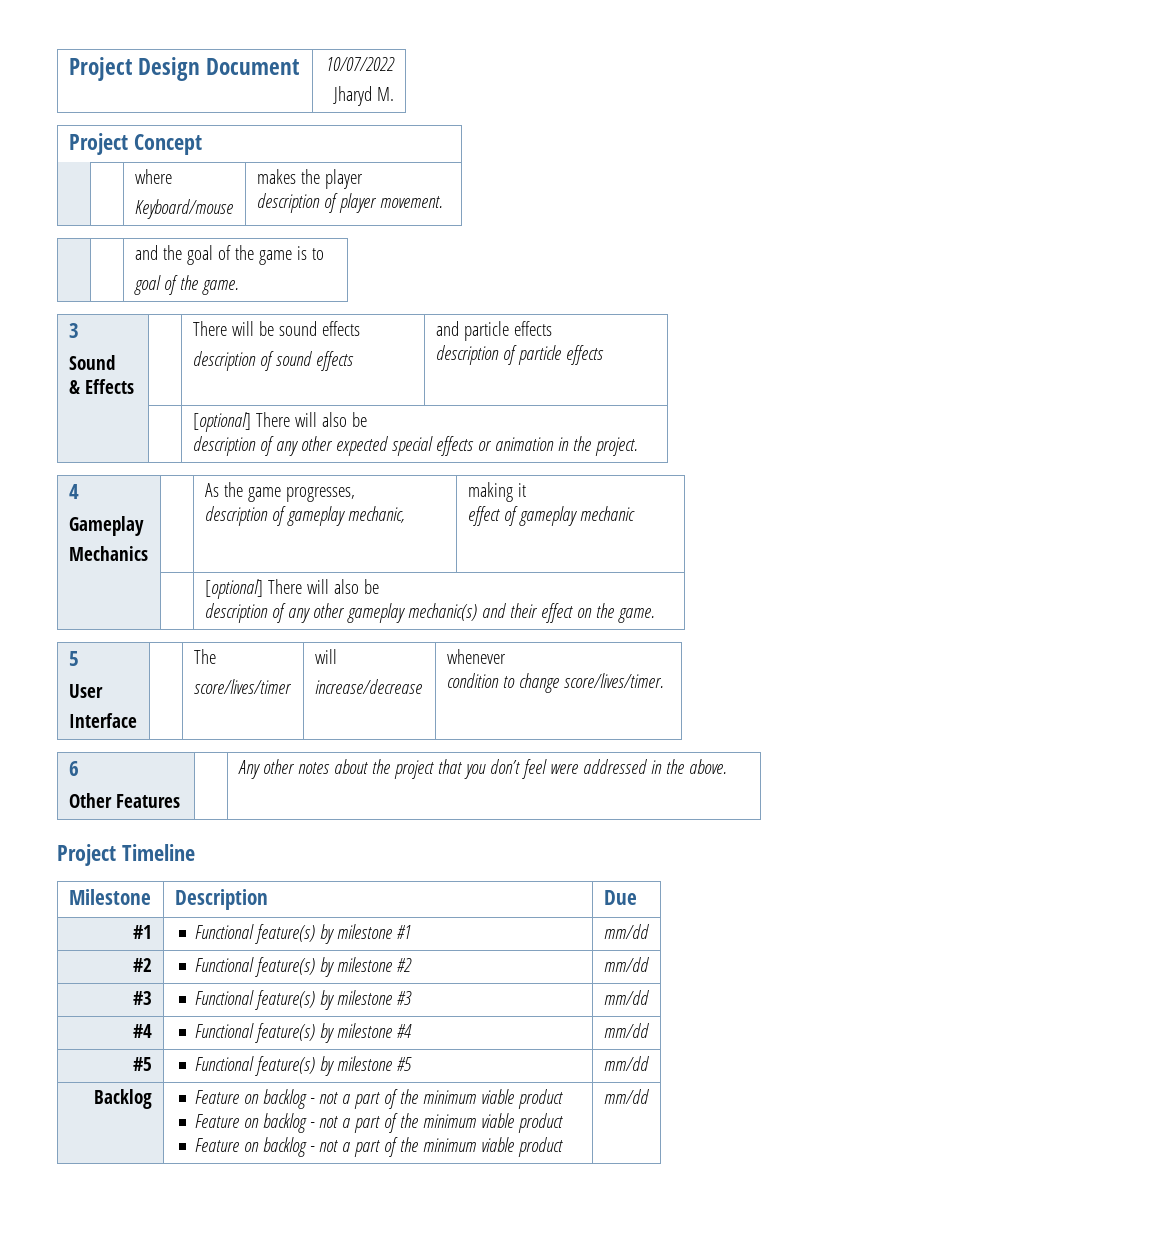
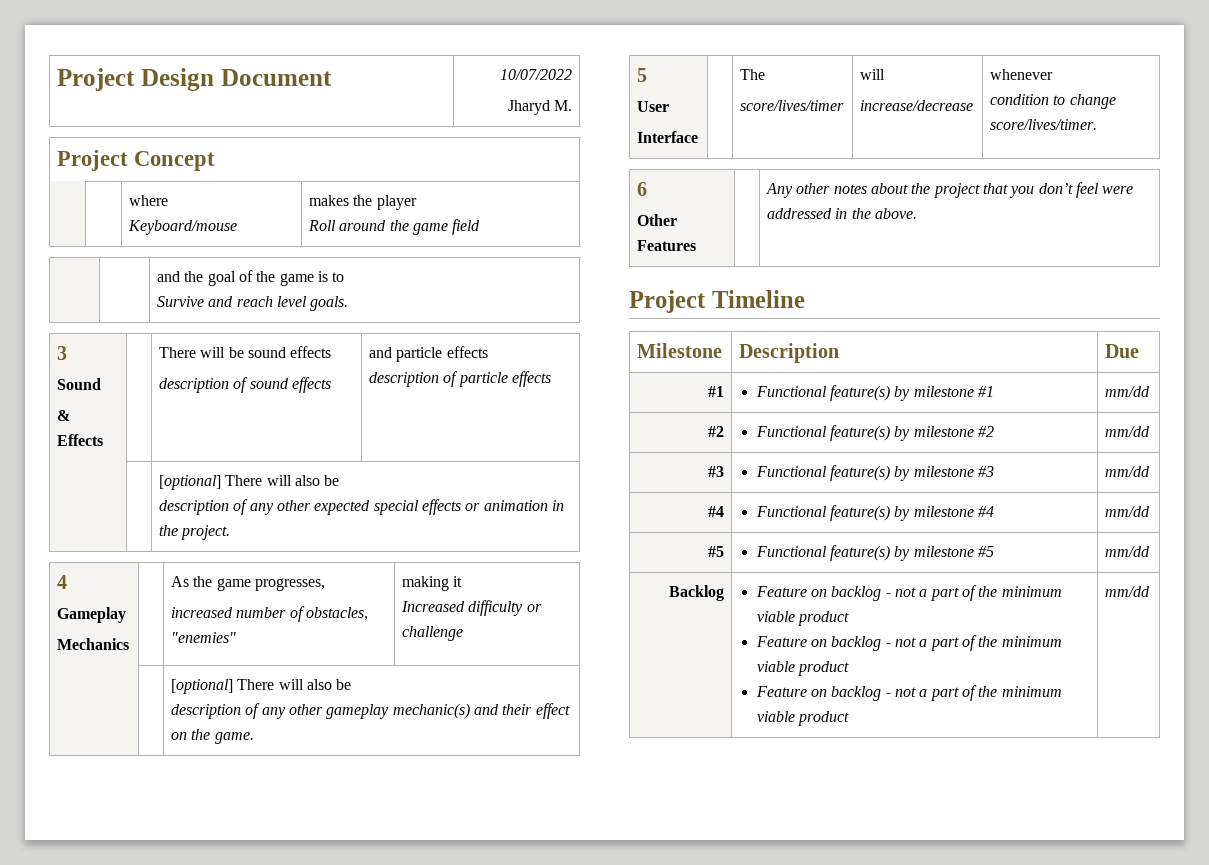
  | | where
  Keyboard/mouse | makes the player
- description of player movement.
+ Roll around the game field
  | | and the goal of the game is to
- goal of the game.
+ Survive and reach level goals.
  4
  Gameplay
  Mechanics | | As the game progresses,
- description of gameplay mechanic, | making it
- effect of gameplay mechanic
+ increased number of obstacles, "enemies" | making it
+ Increased difficulty or challenge

